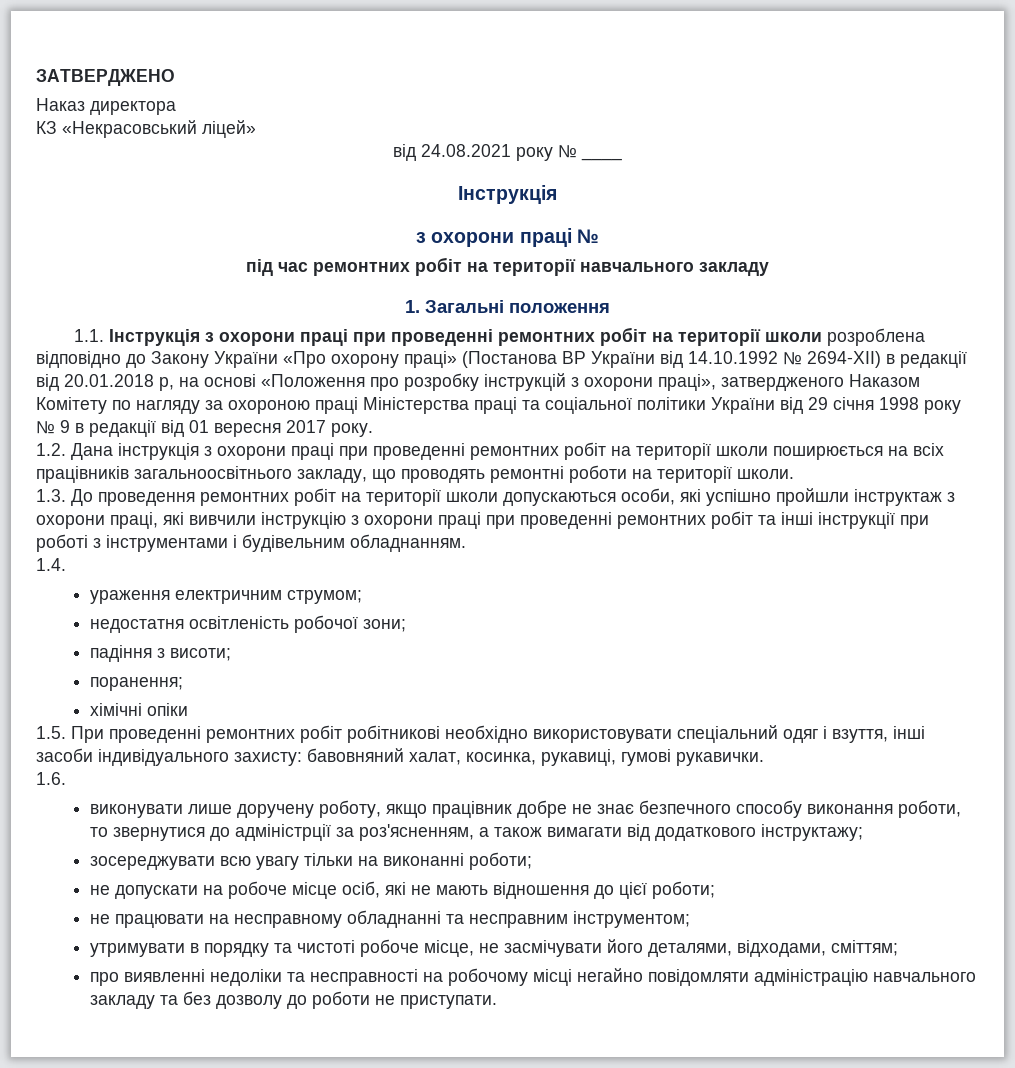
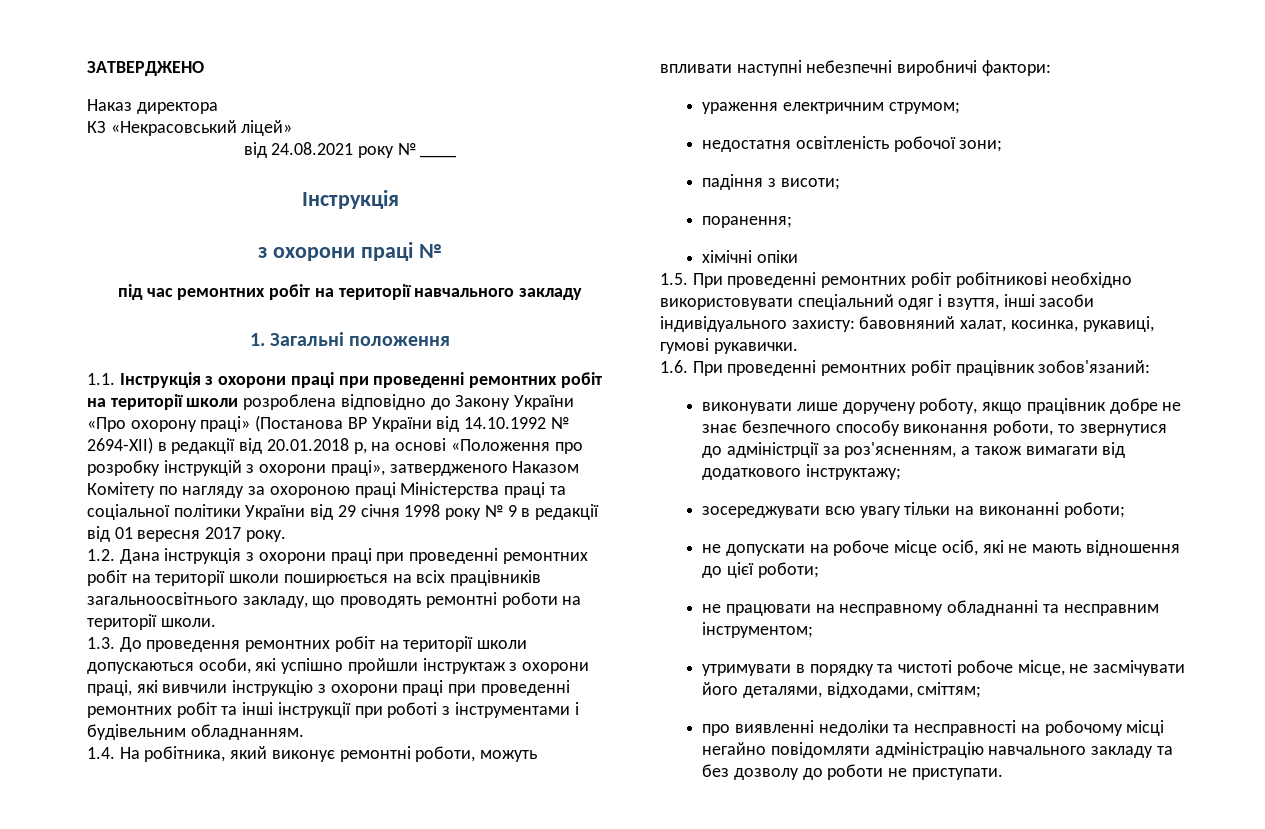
- 1.4.
+ 1.4. На робітника, який виконує ремонтні роботи, можуть впливати наступні небезпечні виробничі фактори:
- 1.6.
+ 1.6. При проведенні ремонтних робіт працівник зобов'язаний:

